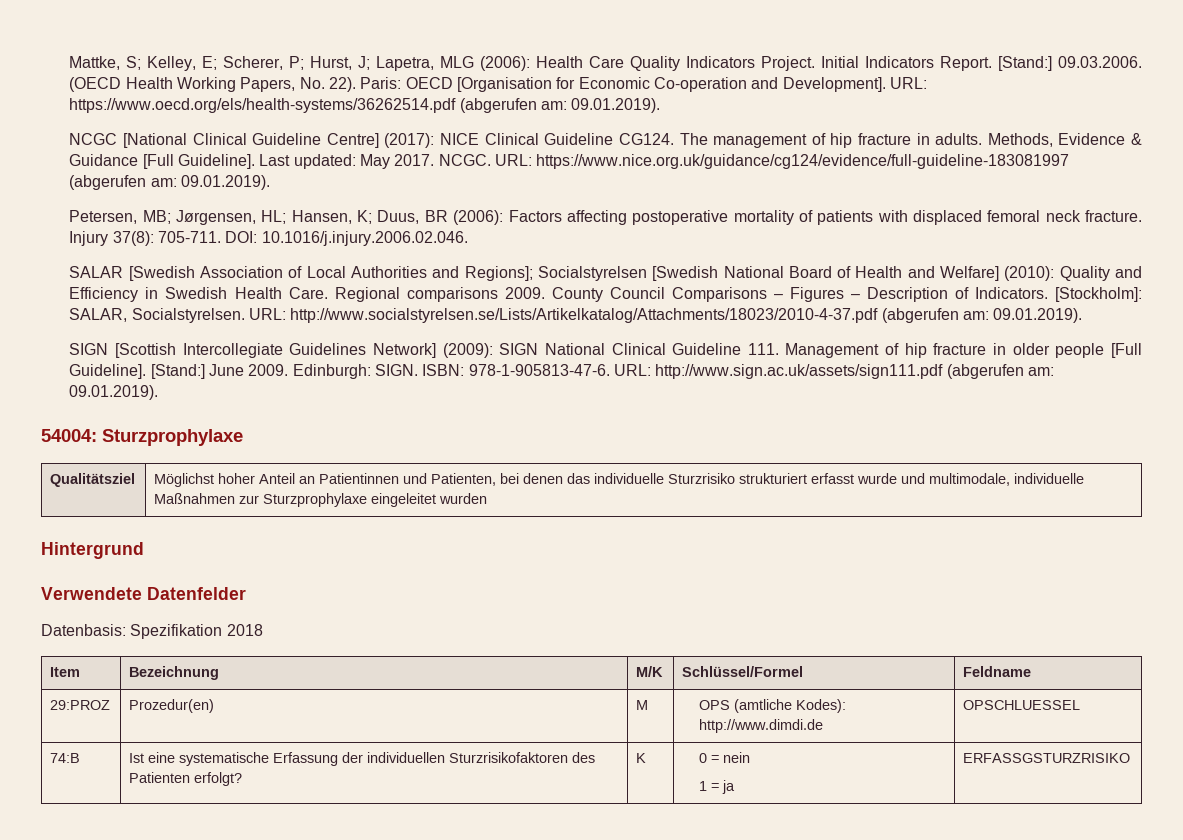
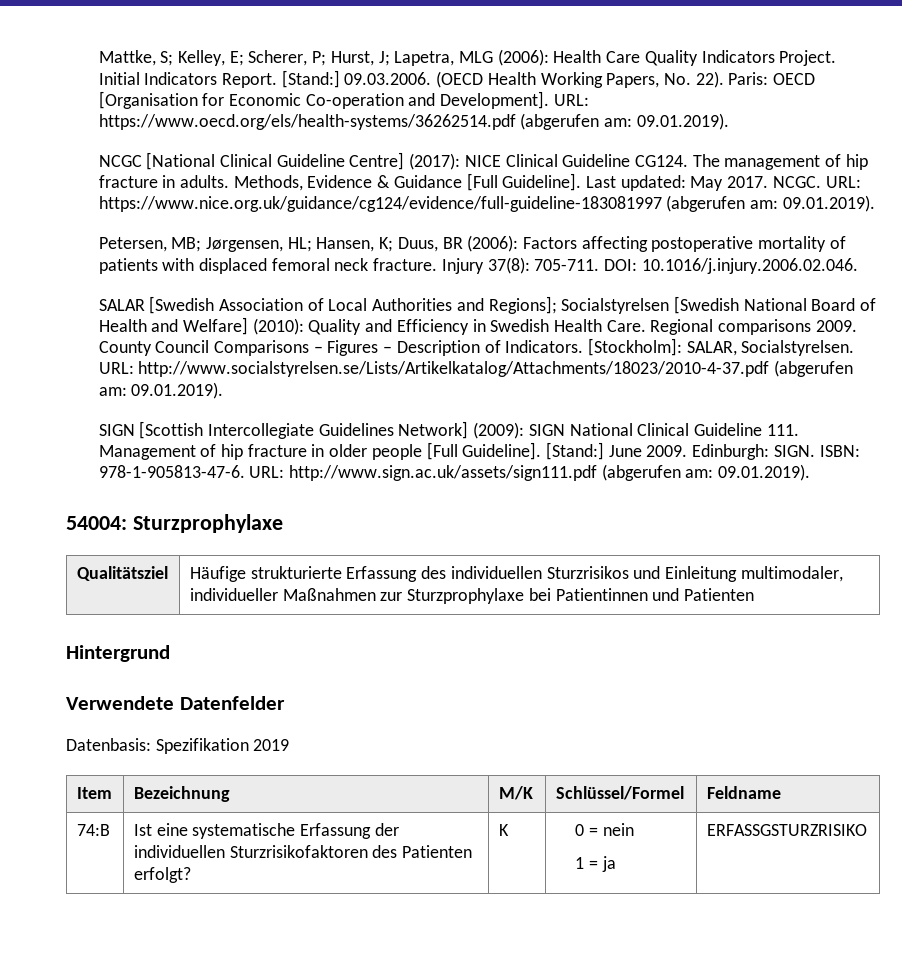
- Qualitätsziel | Möglichst hoher Anteil an Patientinnen und Patienten, bei denen das individuelle Sturzrisiko strukturiert erfasst wurde und multimodale, individuelle Maßnahmen zur Sturzprophylaxe eingeleitet wurden
+ Qualitätsziel | Häufige strukturierte Erfassung des individuellen Sturzrisikos und Einleitung multimodaler, individueller Maßnahmen zur Sturzprophylaxe bei Patientinnen und Patienten
- Datenbasis: Spezifikation 2018
+ Datenbasis: Spezifikation 2019
- 29:PROZ | Prozedur(en) | M | OPS (amtliche Kodes): http://www.dimdi.de | OPSCHLUESSEL

